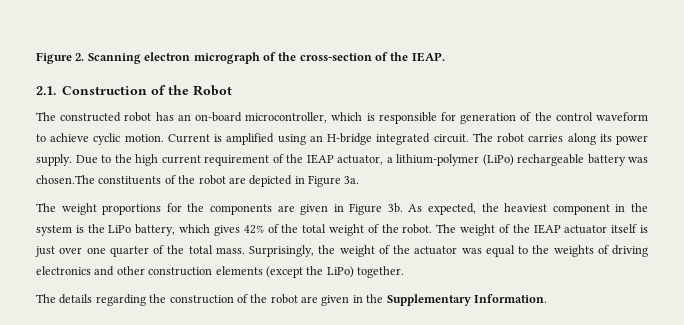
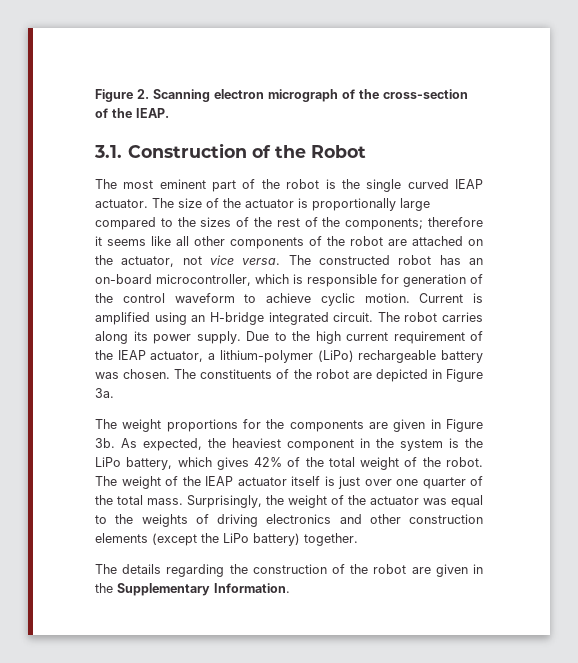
- 2.1. Construction of the Robot
+ 3.1. Construction of the Robot
- The constructed robot has an on-board microcontroller, which is responsible for generation of the control waveform to achieve cyclic motion.
+ The most eminent part of the robot is the single curved IEAP actuator. The size of the actuator is proportionally large compared to the sizes of the rest of the components; therefore it seems like all other components of the robot are attached on the actuator, not vice versa. The constructed robot has an on-board microcontroller, which is responsible for generation of the control waveform to achieve cyclic motion.
- Due to the high current requirement of the IEAP actuator, a lithium-polymer (LiPo) rechargeable battery was chosen.The constituents of the robot are depicted in Figure 3a.
+ Due to the high current requirement of the IEAP actuator, a lithium-polymer (LiPo) rechargeable battery was chosen. The constituents of the robot are depicted in Figure 3a.
- Surprisingly, the weight of the actuator was equal to the weights of driving electronics and other construction elements (except the LiPo) together.
+ Surprisingly, the weight of the actuator was equal to the weights of driving electronics and other construction elements (except the LiPo battery) together.

